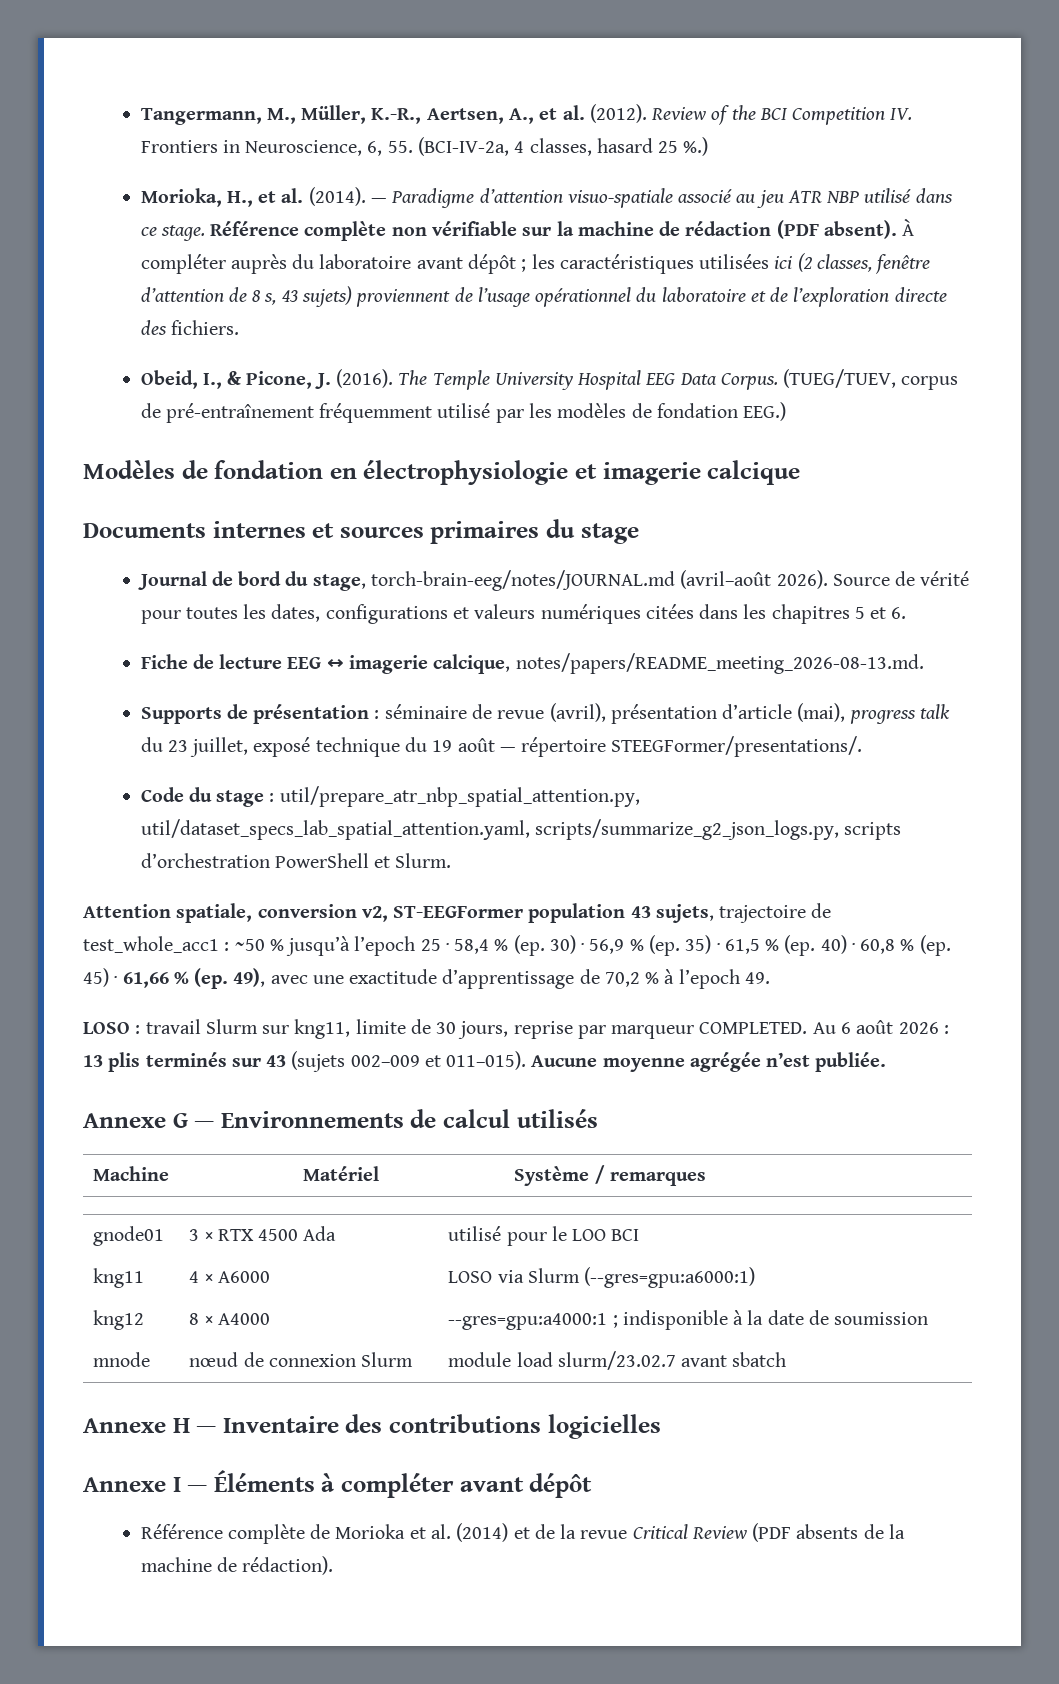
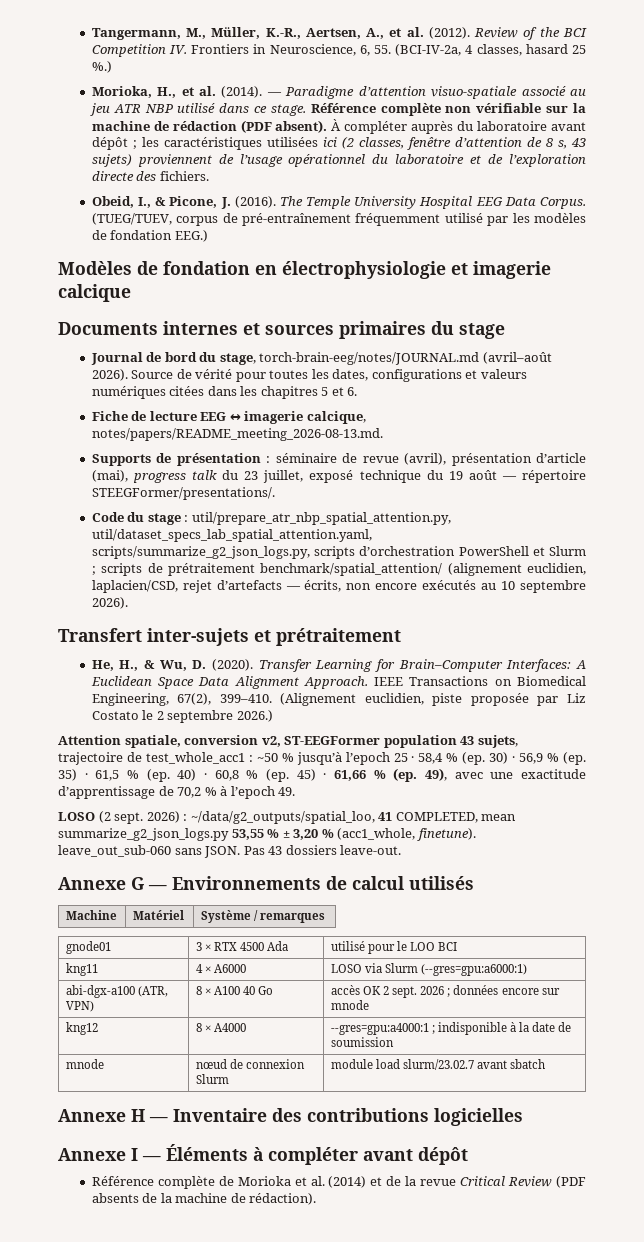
- Code du stage : util/prepare_atr_nbp_spatial_attention.py, util/dataset_specs_lab_spatial_attention.yaml, scripts/summarize_g2_json_logs.py, scripts d’orchestration PowerShell et Slurm.
+ Code du stage : util/prepare_atr_nbp_spatial_attention.py, util/dataset_specs_lab_spatial_attention.yaml, scripts/summarize_g2_json_logs.py, scripts d’orchestration PowerShell et Slurm ; scripts de prétraitement benchmark/spatial_attention/ (alignement euclidien, laplacien/CSD, rejet d’artefacts — écrits, non encore exécutés au 10 septembre 2026).
+ Transfert inter-sujets et prétraitement
+ He, H., & Wu, D. (2020). Transfer Learning for Brain–Computer Interfaces: A Euclidean Space Data Alignment Approach. IEEE Transactions on Biomedical Engineering, 67(2), 399–410. (Alignement euclidien, piste proposée par Liz Costato le 2 septembre 2026.)
- LOSO : travail Slurm sur kng11, limite de 30 jours, reprise par marqueur COMPLETED. Au 6 août 2026 : 13 plis terminés sur 43 (sujets 002–009 et 011–015). Aucune moyenne agrégée n’est publiée.
+ LOSO (2 sept. 2026) : ~/data/g2_outputs/spatial_loo, 41 COMPLETED, mean summarize_g2_json_logs.py 53,55 % ± 3,20 % (acc1_whole, finetune). leave_out_sub-060 sans JSON. Pas 43 dossiers leave-out.
+ abi-dgx-a100 (ATR, VPN) | 8 × A100 40 Go | accès OK 2 sept. 2026 ; données encore sur mnode

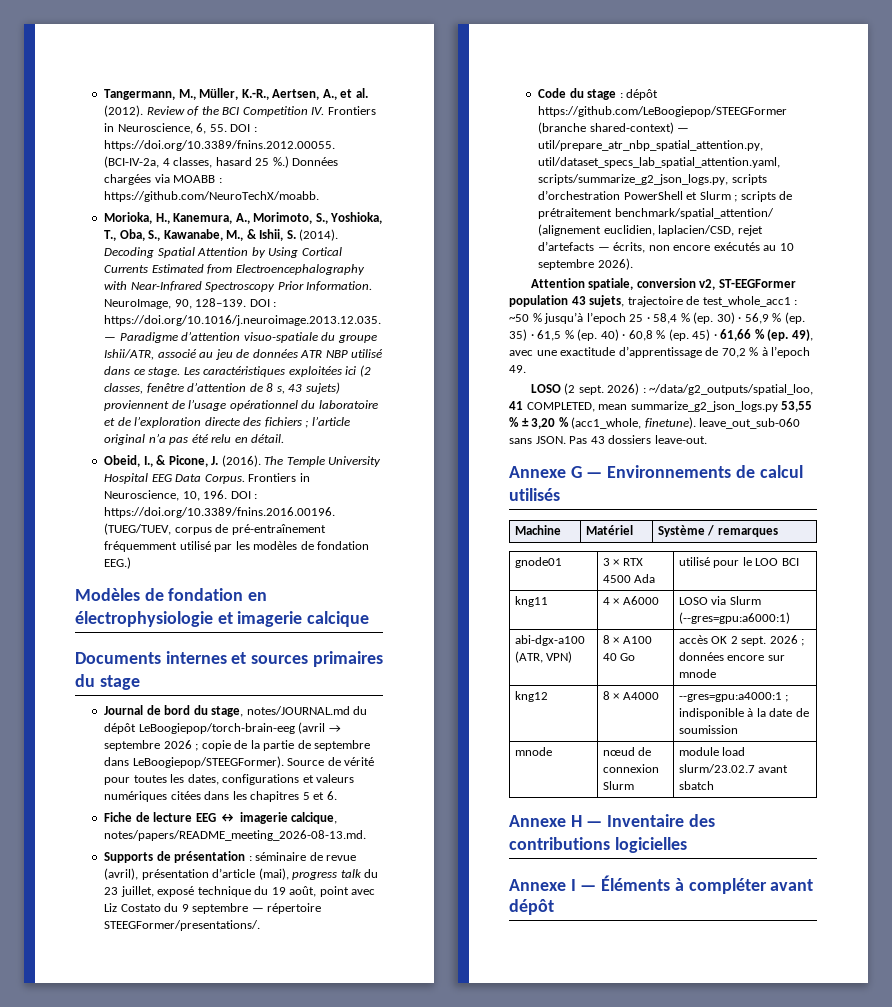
- Review of the BCI Competition IV. Frontiers in Neuroscience, 6, 55. (BCI-IV-2a, 4 classes, hasard 25 %.)
- Morioka, H., et al. (2014). — Paradigme d’attention visuo-spatiale associé au jeu ATR NBP utilisé dans ce stage.
+ Review of the BCI Competition IV. Frontiers in Neuroscience, 6, 55. DOI : https://doi.org/10.3389/fnins.2012.00055. (BCI-IV-2a, 4 classes, hasard 25 %.) Données chargées via MOABB : https://github.com/NeuroTechX/moabb.
+ Morioka, H., Kanemura, A., Morimoto, S., Yoshioka, T., Oba, S., Kawanabe, M., & Ishii, S. (2014). Decoding Spatial Attention by Using Cortical Currents Estimated from Electroencephalography with Near-Infrared Spectroscopy Prior Information. NeuroImage, 90, 128–139. DOI : https://doi.org/10.1016/j.neuroimage.2013.12.035. — Paradigme d’attention visuo-spatiale du groupe Ishii/ATR, associé au jeu de données ATR NBP utilisé dans ce stage.
- Référence complète non vérifiable sur la machine de rédaction (PDF absent). À compléter auprès du laboratoire avant dépôt ; les caractéristiques utilisées ici (2 classes, fenêtre d’attention de 8 s, 43 sujets) proviennent de l’usage opérationnel du laboratoire et de l’exploration directe des fichiers.
+ Les caractéristiques exploitées ici (2 classes, fenêtre d’attention de 8 s, 43 sujets) proviennent de l’usage opérationnel du laboratoire et de l’exploration directe des fichiers ; l’article original n’a pas été relu en détail.
- (TUEG/TUEV, corpus de pré-entraînement fréquemment utilisé par les modèles de fondation EEG.)
+ Frontiers in Neuroscience, 10, 196. DOI : https://doi.org/10.3389/fnins.2016.00196. (TUEG/TUEV, corpus de pré-entraînement fréquemment utilisé par les modèles de fondation EEG.)
- Journal de bord du stage, torch-brain-eeg/notes/JOURNAL.md (avril–août 2026).
+ Journal de bord du stage, notes/JOURNAL.md du dépôt LeBoogiepop/torch-brain-eeg (avril → septembre 2026 ; copie de la partie de septembre dans LeBoogiepop/STEEGFormer).
- Supports de présentation : séminaire de revue (avril), présentation d’article (mai), progress talk du 23 juillet, exposé technique du 19 août — répertoire STEEGFormer/presentations/.
+ Supports de présentation : séminaire de revue (avril), présentation d’article (mai), progress talk du 23 juillet, exposé technique du 19 août, point avec Liz Costato du 9 septembre — répertoire STEEGFormer/presentations/.
- Code du stage : util/prepare_atr_nbp_spatial_attention.py, util/dataset_specs_lab_spatial_attention.yaml, scripts/summarize_g2_json_logs.py, scripts d’orchestration PowerShell et Slurm ; scripts de prétraitement benchmark/spatial_attention/ (alignement euclidien, laplacien/CSD, rejet d’artefacts — écrits, non encore exécutés au 10 septembre 2026).
+ Code du stage : dépôt https://github.com/LeBoogiepop/STEEGFormer (branche shared-context) — util/prepare_atr_nbp_spatial_attention.py, util/dataset_specs_lab_spatial_attention.yaml, scripts/summarize_g2_json_logs.py, scripts d’orchestration PowerShell et Slurm ; scripts de prétraitement benchmark/spatial_attention/ (alignement euclidien, laplacien/CSD, rejet d’artefacts — écrits, non encore exécutés au 10 septembre 2026).
- Transfert inter-sujets et prétraitement
- He, H., & Wu, D. (2020). Transfer Learning for Brain–Computer Interfaces: A Euclidean Space Data Alignment Approach. IEEE Transactions on Biomedical Engineering, 67(2), 399–410. (Alignement euclidien, piste proposée par Liz Costato le 2 septembre 2026.)
- Référence complète de Morioka et al. (2014) et de la revue Critical Review (PDF absents de la machine de rédaction).

